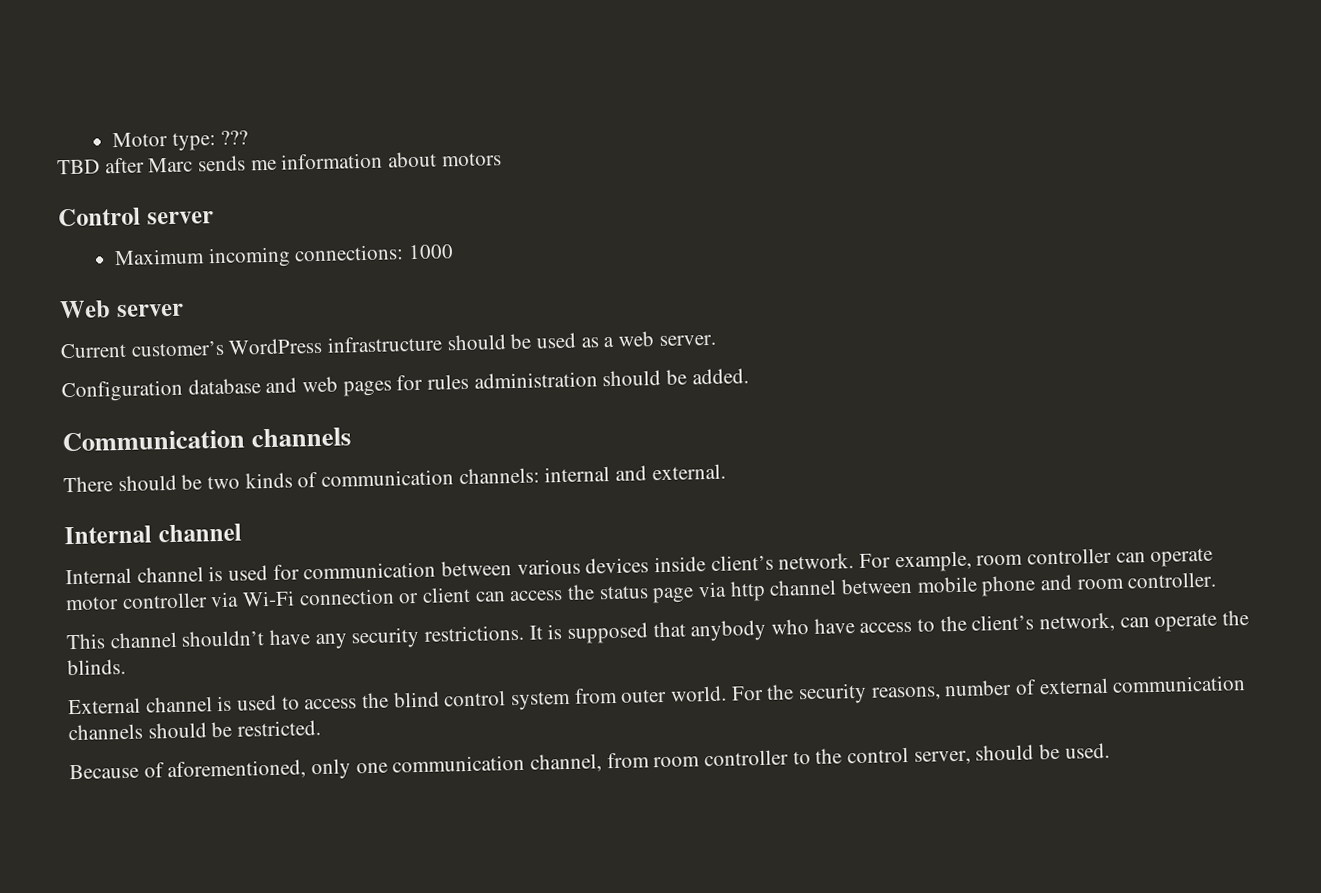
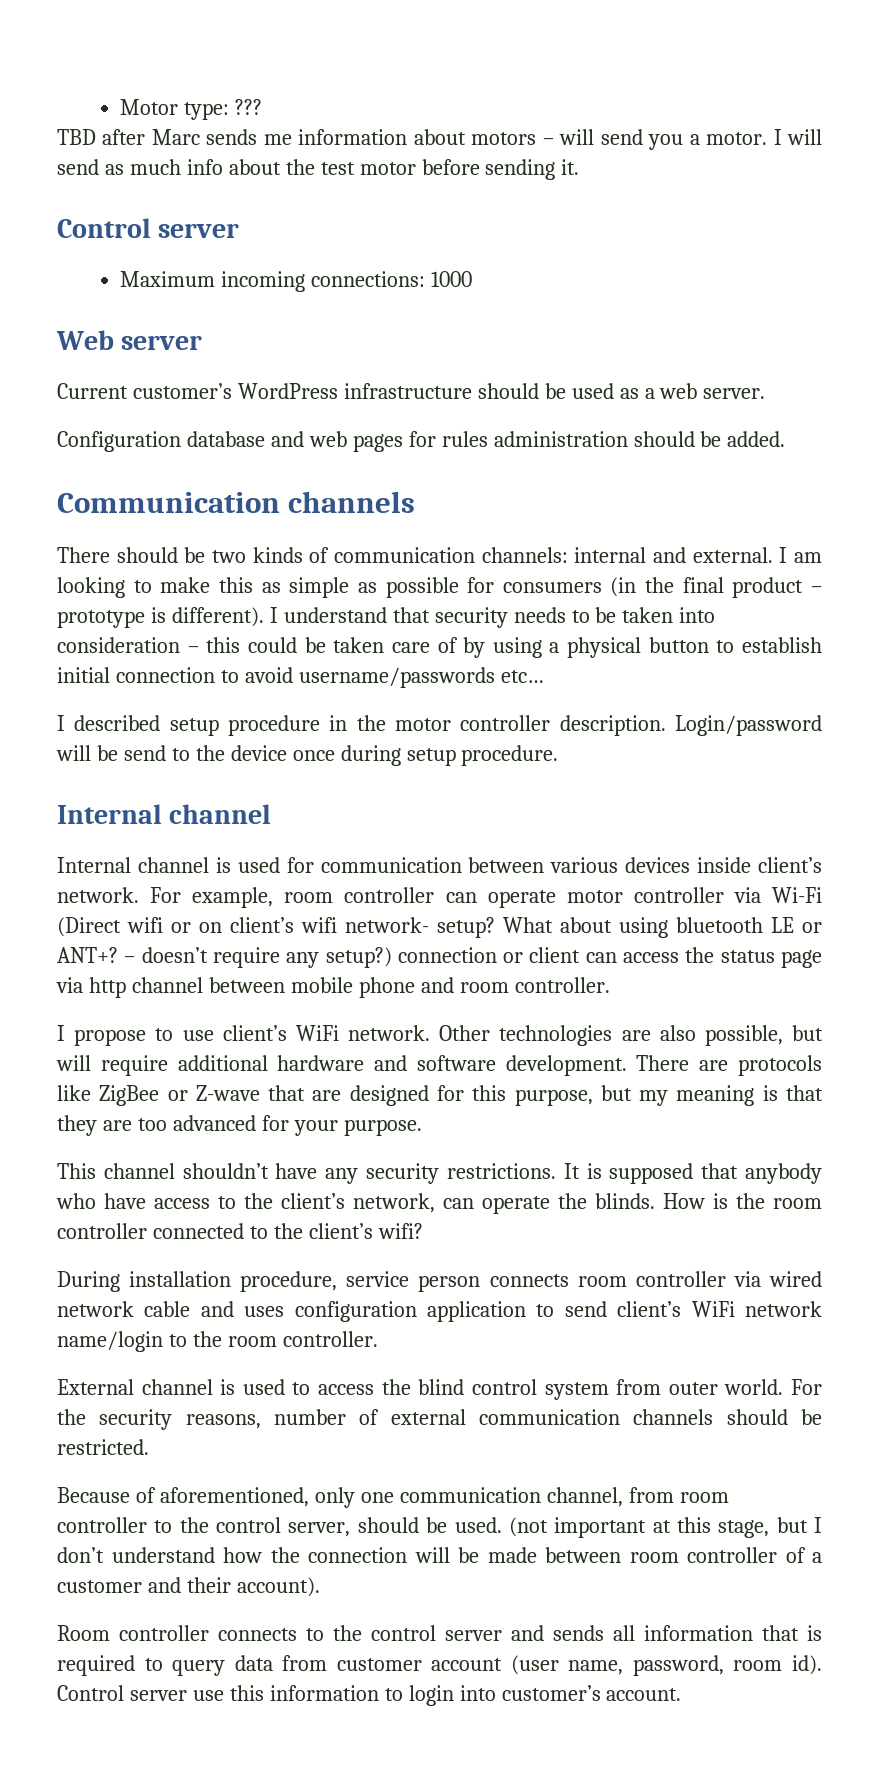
- TBD after Marc sends me information about motors
+ TBD after Marc sends me information about motors – will send you a motor. I will send as much info about the test motor before sending it.
+ I am looking to make this as simple as possible for consumers (in the final product – prototype is different). I understand that security needs to be taken into consideration – this could be taken care of by using a physical button to establish initial connection to avoid username/passwords etc…
+ I described setup procedure in the motor controller description. Login/password will be send to the device once during setup procedure.
- For example, room controller can operate motor controller via Wi-Fi connection or client can access the status page via http channel between mobile phone and room controller.
+ For example, room controller can operate motor controller via Wi-Fi (Direct wifi or on client’s wifi network- setup? What about using bluetooth LE or ANT+? – doesn’t require any setup?) connection or client can access the status page via http channel between mobile phone and room controller.
+ I propose to use client’s WiFi network. Other technologies are also possible, but will require additional hardware and software development. There are protocols like ZigBee or Z-wave that are designed for this purpose, but my meaning is that they are too advanced for your purpose.
+ How is the room controller connected to the client’s wifi?
+ During installation procedure, service person connects room controller via wired network cable and uses configuration application to send client’s WiFi network name/login to the room controller.
+ (not important at this stage, but I don’t understand how the connection will be made between room controller of a customer and their account).
+ Room controller connects to the control server and sends all information that is required to query data from customer account (user name, password, room id). Control server use this information to login into customer’s account.

